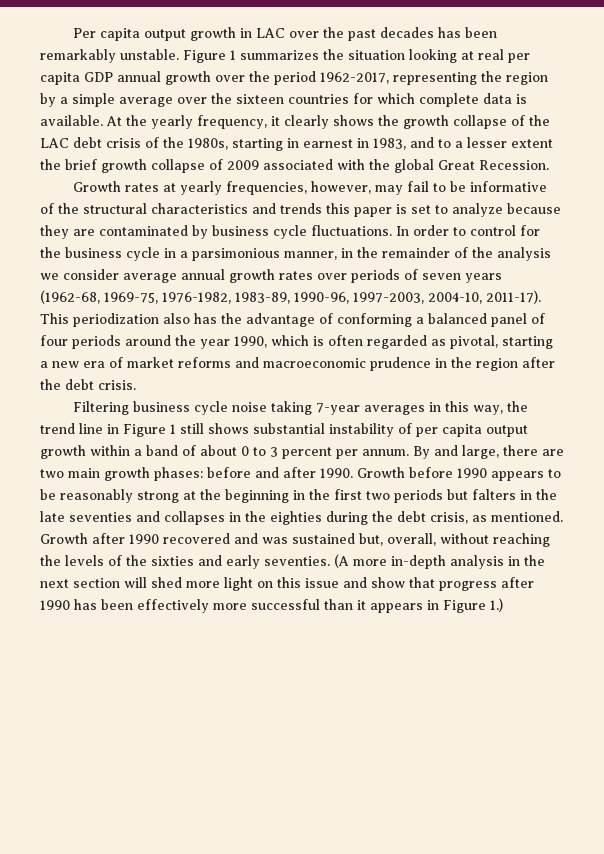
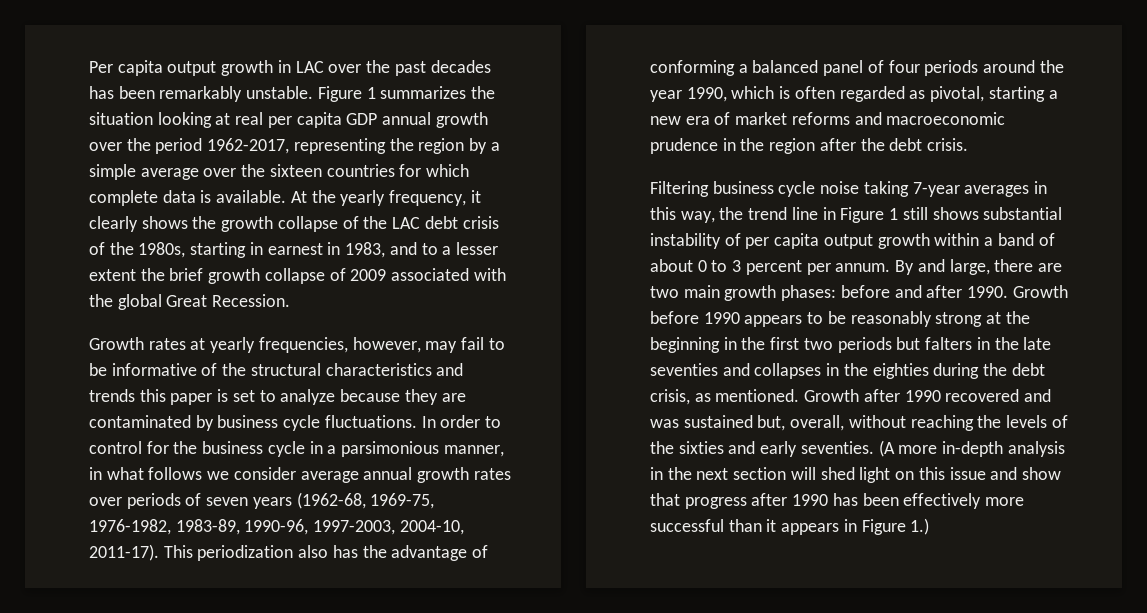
- In order to control for the business cycle in a parsimonious manner, in the remainder of the analysis we consider average annual growth rates over periods of seven years (1962-68, 1969-75, 1976-1982, 1983-89, 1990-96, 1997-2003, 2004-10, 2011-17).
+ In order to control for the business cycle in a parsimonious manner, in what follows we consider average annual growth rates over periods of seven years (1962-68, 1969-75, 1976-1982, 1983-89, 1990-96, 1997-2003, 2004-10, 2011-17).
- (A more in-depth analysis in the next section will shed more light on this issue and show that progress after 1990 has been effectively more successful than it appears in Figure 1.)
+ (A more in-depth analysis in the next section will shed light on this issue and show that progress after 1990 has been effectively more successful than it appears in Figure 1.)

